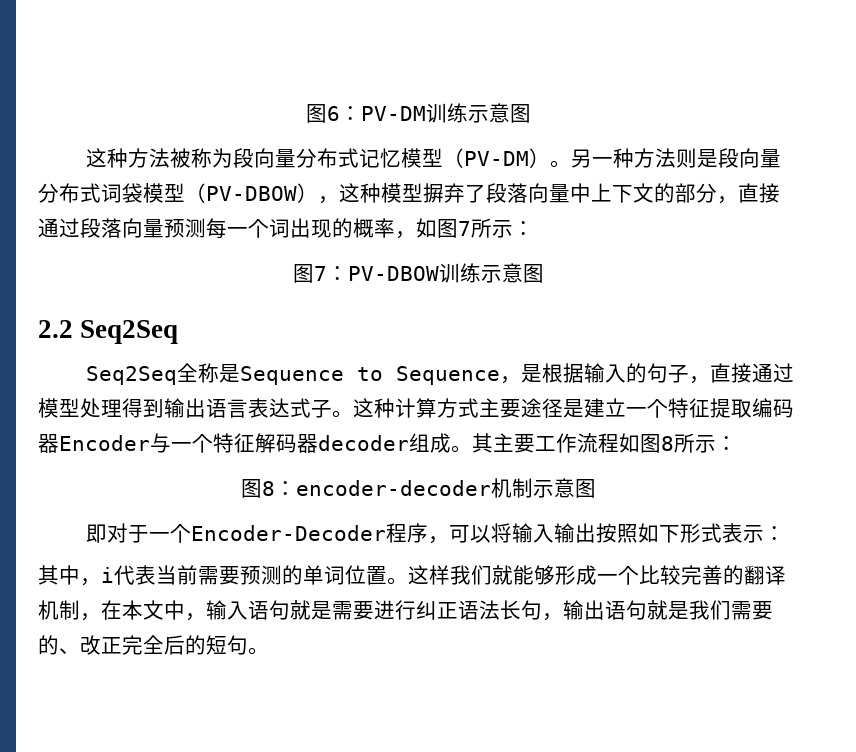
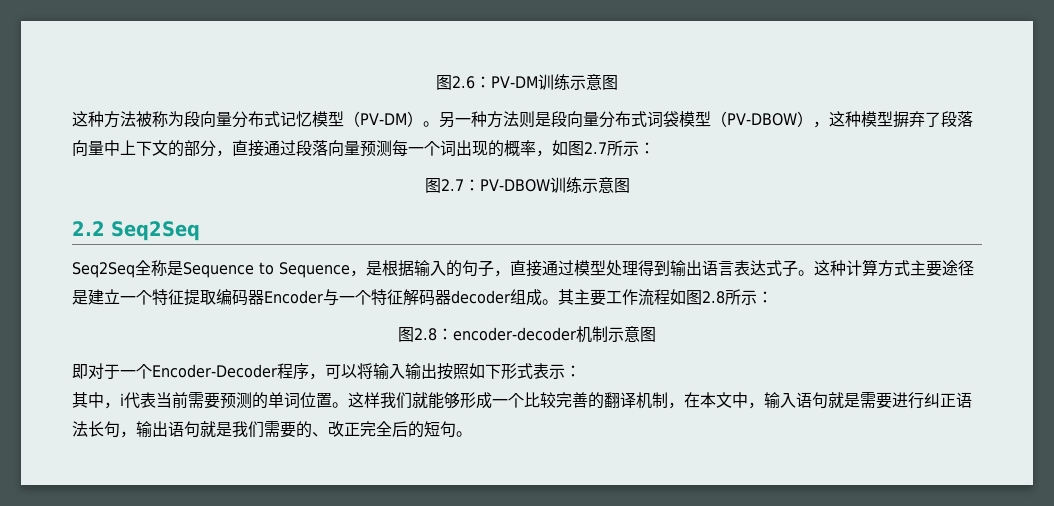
- 图6：PV-DM训练示意图
+ 图2.6：PV-DM训练示意图
- 另一种方法则是段向量分布式词袋模型（PV-DBOW），这种模型摒弃了段落向量中上下文的部分，直接通过段落向量预测每一个词出现的概率，如图7所示：
- 图7：PV-DBOW训练示意图
+ 另一种方法则是段向量分布式词袋模型（PV-DBOW），这种模型摒弃了段落向量中上下文的部分，直接通过段落向量预测每一个词出现的概率，如图2.7所示：
+ 图2.7：PV-DBOW训练示意图
- 其主要工作流程如图8所示：
- 图8：encoder-decoder机制示意图
+ 其主要工作流程如图2.8所示：
+ 图2.8：encoder-decoder机制示意图

